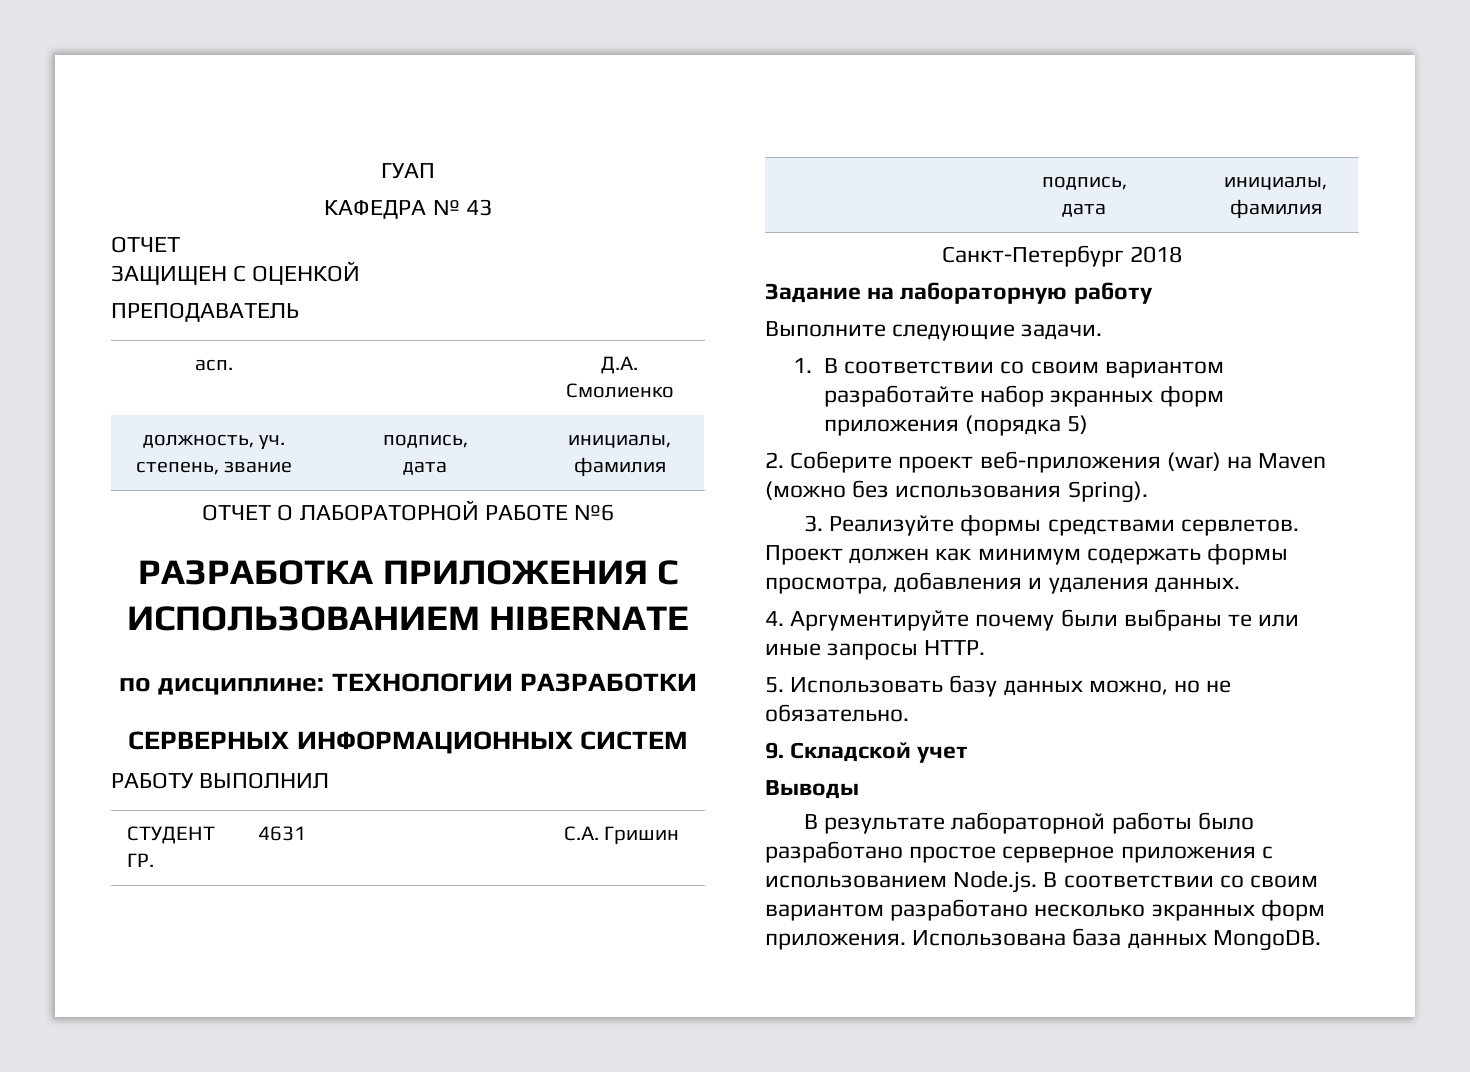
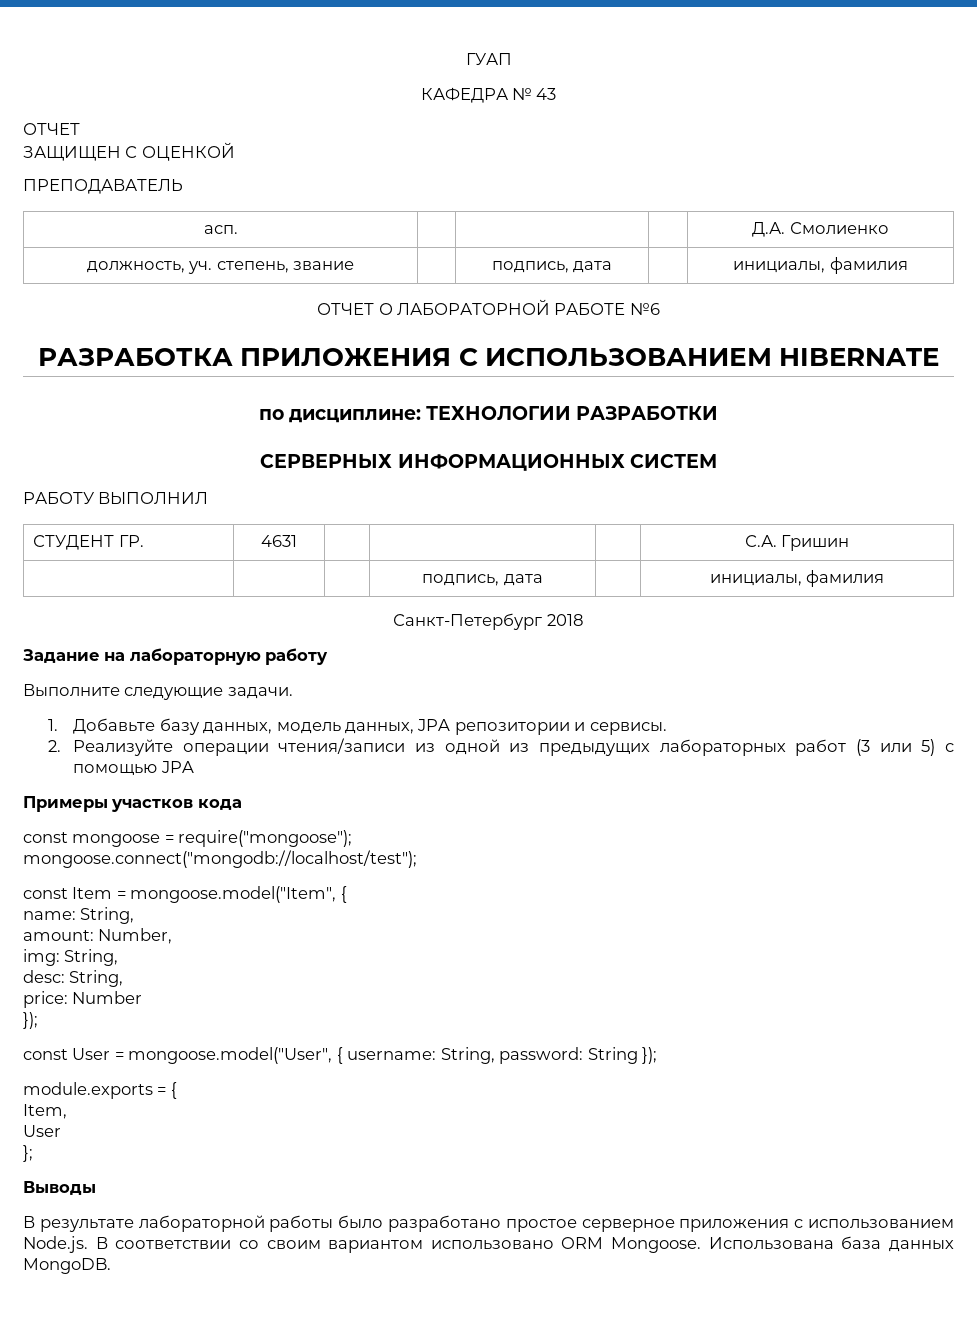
- 1. В соответствии со своим вариантом разработайте набор экранных форм приложения (порядка 5)
- 2. Соберите проект веб-приложения (war) на Maven (можно без использования Spring).
- 3. Реализуйте формы средствами сервлетов. Проект должен как минимум содержать формы просмотра, добавления и удаления данных.
- 4. Аргументируйте почему были выбраны те или иные запросы HTTP.
- 5. Использовать базу данных можно, но не обязательно.
- 9. Складской учет
+ 1. Добавьте базу данных, модель данных, JPA репозитории и сервисы.
+ 2. Реализуйте операции чтения/записи из одной из предыдущих лабораторных работ (3 или 5) с помощью JPA
+ Примеры участков кода
+ const mongoose = require("mongoose");
+ mongoose.connect("mongodb://localhost/test");
+ const Item = mongoose.model("Item", {
+ name: String,
+ amount: Number,
+ img: String,
+ desc: String,
+ price: Number
+ });
+ const User = mongoose.model("User", { username: String, password: String });
+ module.exports = {
+ Item,
+ User
+ };
- В результате лабораторной работы было разработано простое серверное приложения c использованием Node.js. В соответствии со своим вариантом разработано несколько экранных форм приложения.
+ В результате лабораторной работы было разработано простое серверное приложения c использованием Node.js. В соответствии со своим вариантом использовано ORM Mongoose.

